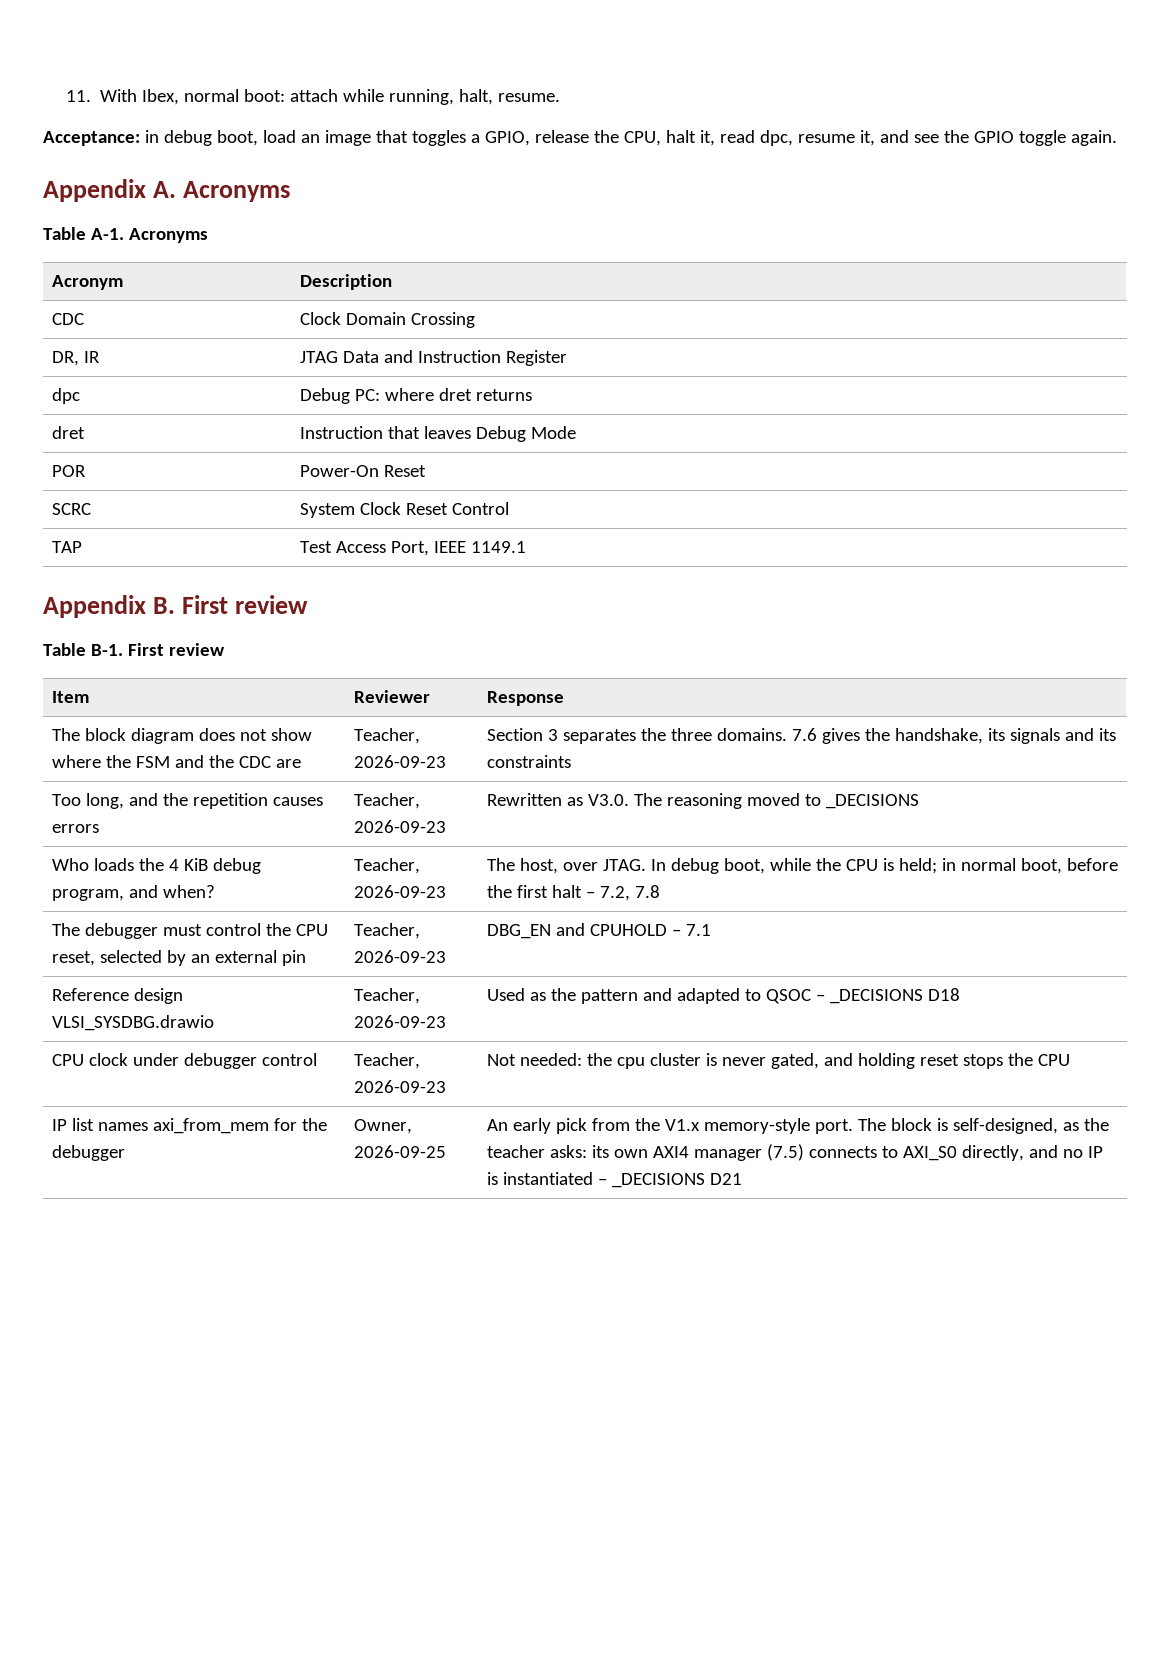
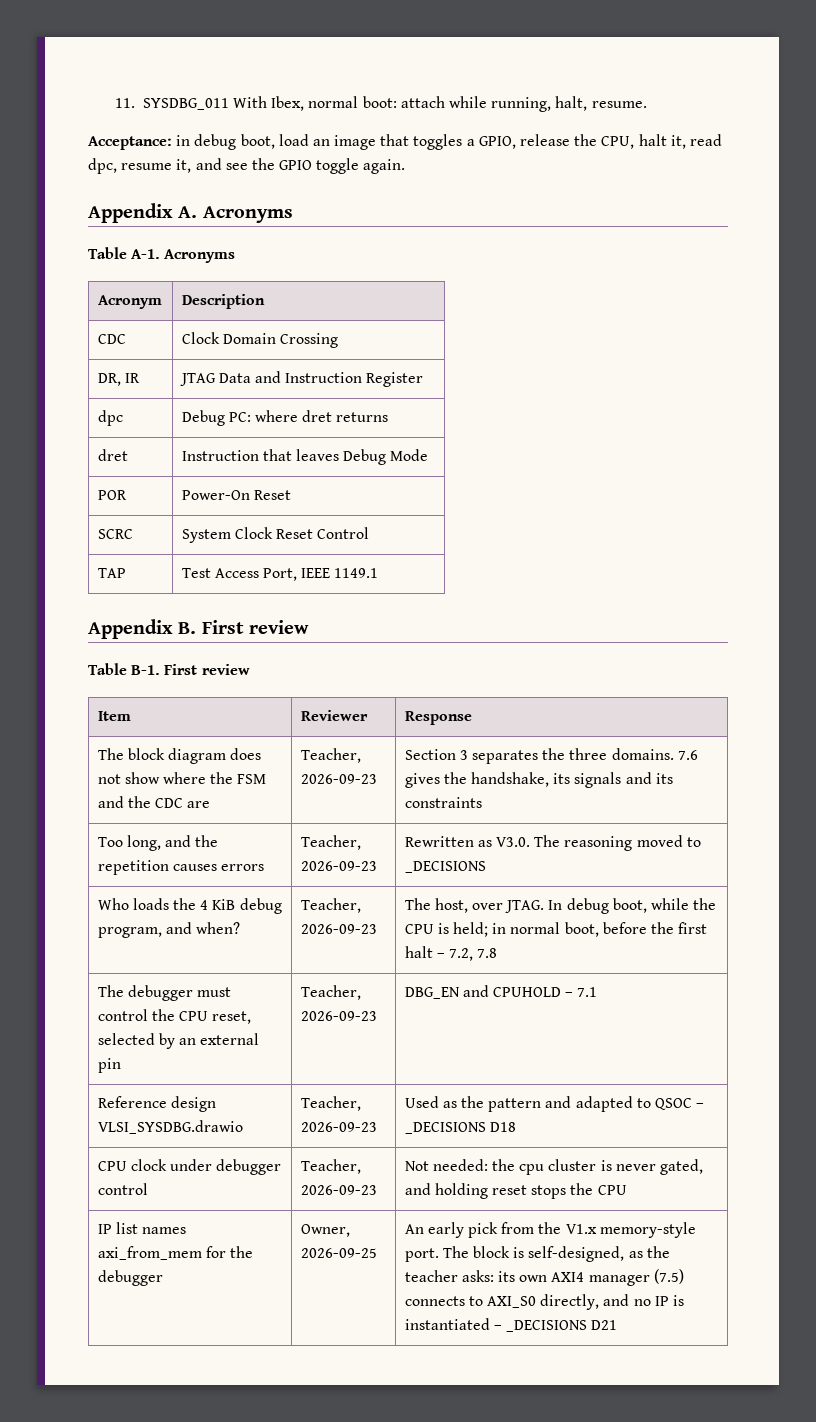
- 11. With Ibex, normal boot: attach while running, halt, resume.
+ 11. SYSDBG_011 With Ibex, normal boot: attach while running, halt, resume.

